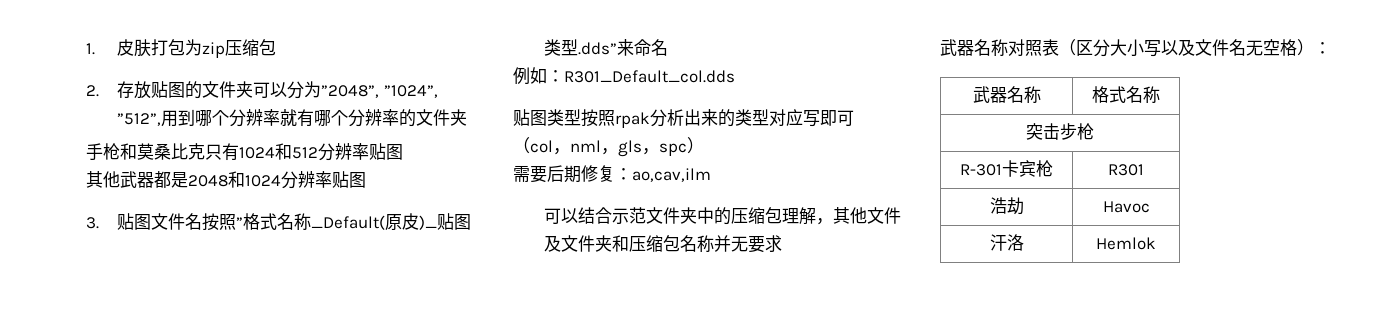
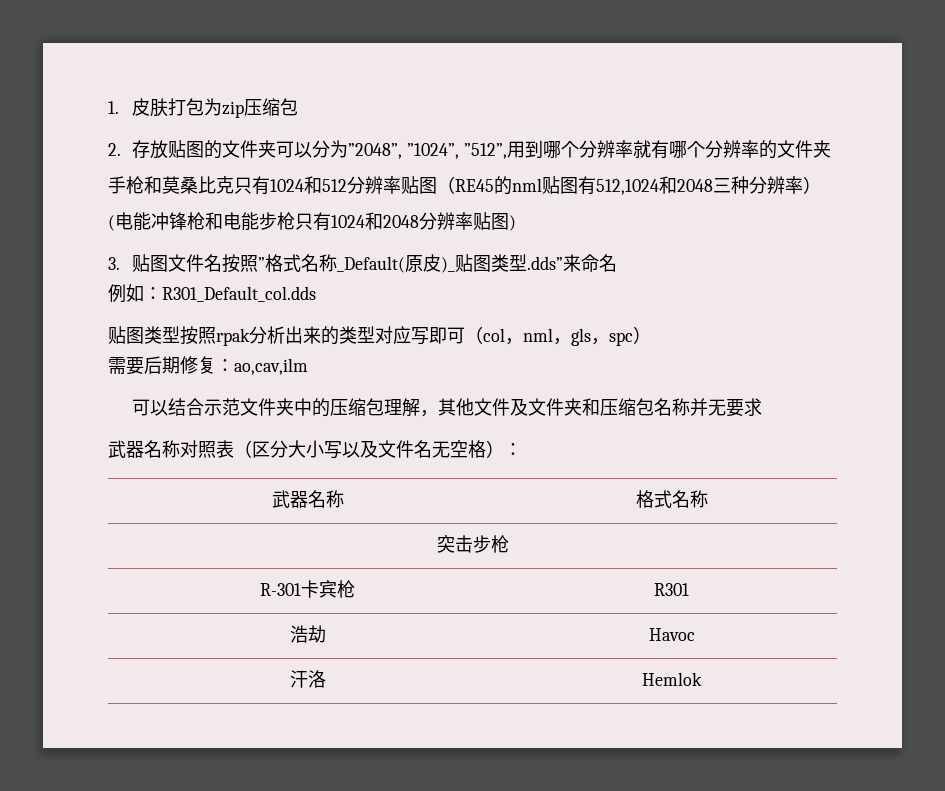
- 手枪和莫桑比克只有1024和512分辨率贴图
- 其他武器都是2048和1024分辨率贴图
+ 手枪和莫桑比克只有1024和512分辨率贴图（RE45的nml贴图有512,1024和2048三种分辨率）
+ (电能冲锋枪和电能步枪只有1024和2048分辨率贴图)

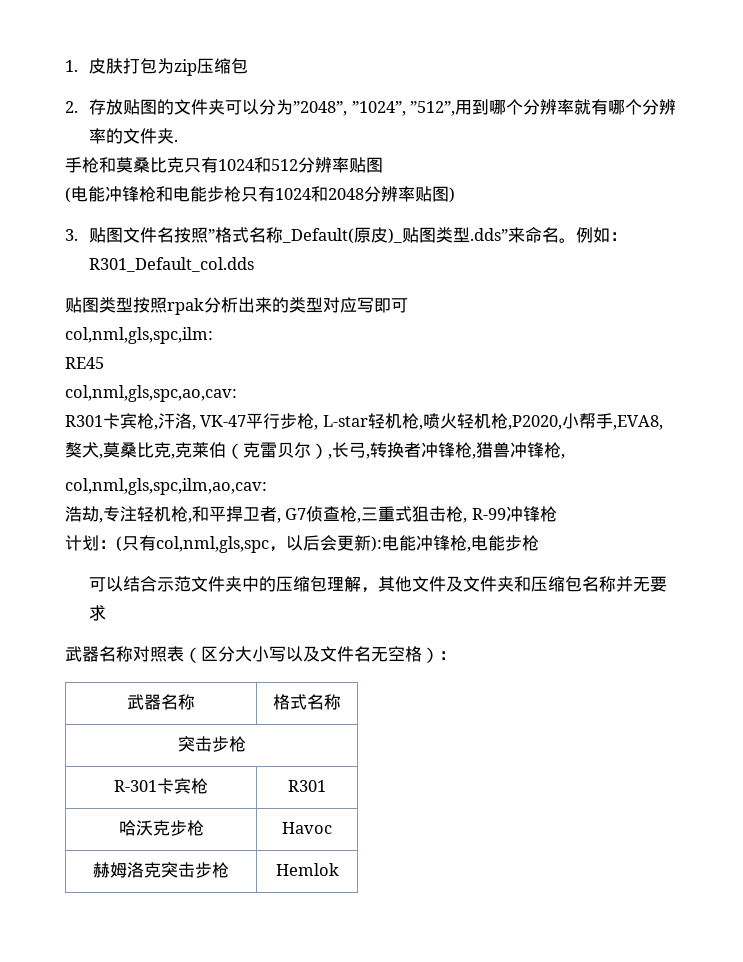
- 2.存放贴图的文件夹可以分为”2048”, ”1024”, ”512”,用到哪个分辨率就有哪个分辨率的文件夹
+ 2.存放贴图的文件夹可以分为”2048”, ”1024”, ”512”,用到哪个分辨率就有哪个分辨率的文件夹.
- 手枪和莫桑比克只有1024和512分辨率贴图（RE45的nml贴图有512,1024和2048三种分辨率）
+ 手枪和莫桑比克只有1024和512分辨率贴图
- 3.贴图文件名按照”格式名称_Default(原皮)_贴图类型.dds”来命名
- 例如：R301_Default_col.dds
+ 3.贴图文件名按照”格式名称_Default(原皮)_贴图类型.dds”来命名。例如：R301_Default_col.dds
- 贴图类型按照rpak分析出来的类型对应写即可（col，nml，gls，spc）
- 需要后期修复：ao,cav,ilm
+ 贴图类型按照rpak分析出来的类型对应写即可
+ col,nml,gls,spc,ilm:
+ RE45
+ col,nml,gls,spc,ao,cav:
+ R301卡宾枪,汗洛, VK-47平行步枪, L-star轻机枪,喷火轻机枪,P2020,小帮手,EVA8,獒犬,莫桑比克,克莱伯（克雷贝尔）,长弓,转换者冲锋枪,猎兽冲锋枪,
+ col,nml,gls,spc,ilm,ao,cav:
+ 浩劫,专注轻机枪,和平捍卫者, G7侦查枪,三重式狙击枪, R-99冲锋枪
+ 计划：(只有col,nml,gls,spc，以后会更新):电能冲锋枪,电能步枪
- 浩劫 | Havoc
+ 哈沃克步枪 | Havoc
- 汗洛 | Hemlok
+ 赫姆洛克突击步枪 | Hemlok

